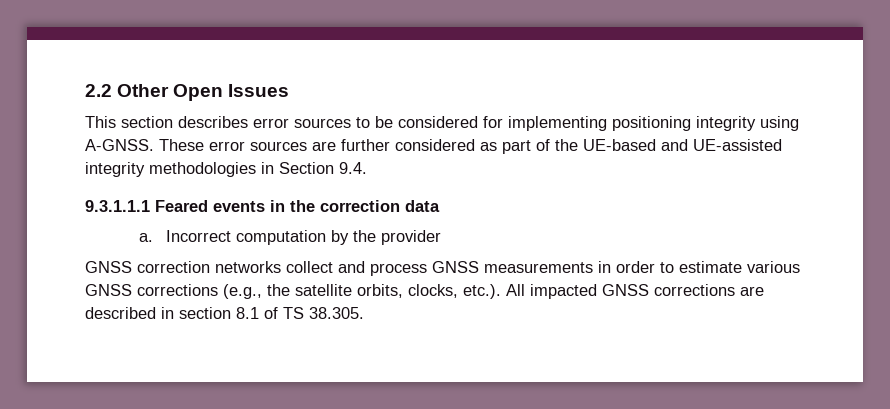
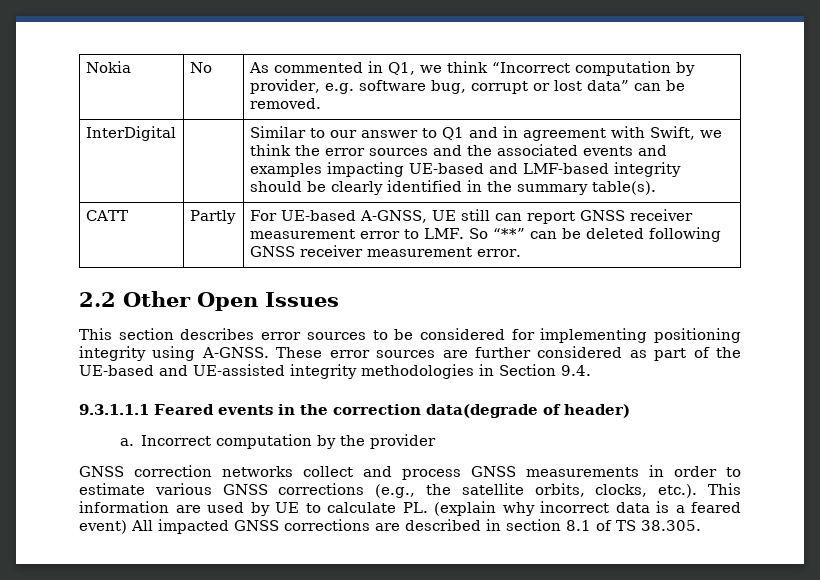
+ Nokia | No | As commented in Q1, we think “Incorrect computation by provider, e.g. software bug, corrupt or lost data” can be removed.
+ InterDigital | | Similar to our answer to Q1 and in agreement with Swift, we think the error sources and the associated events and examples impacting UE-based and LMF-based integrity should be clearly identified in the summary table(s).
+ CATT | Partly | For UE-based A-GNSS, UE still can report GNSS receiver measurement error to LMF. So “**” can be deleted following GNSS receiver measurement error.
- 9.3.1.1.1 Feared events in the correction data
+ 9.3.1.1.1 Feared events in the correction data(degrade of header)
- GNSS correction networks collect and process GNSS measurements in order to estimate various GNSS corrections (e.g., the satellite orbits, clocks, etc.). All impacted GNSS corrections are described in section 8.1 of TS 38.305.
+ GNSS correction networks collect and process GNSS measurements in order to estimate various GNSS corrections (e.g., the satellite orbits, clocks, etc.). This information are used by UE to calculate PL. (explain why incorrect data is a feared event) All impacted GNSS corrections are described in section 8.1 of TS 38.305.

